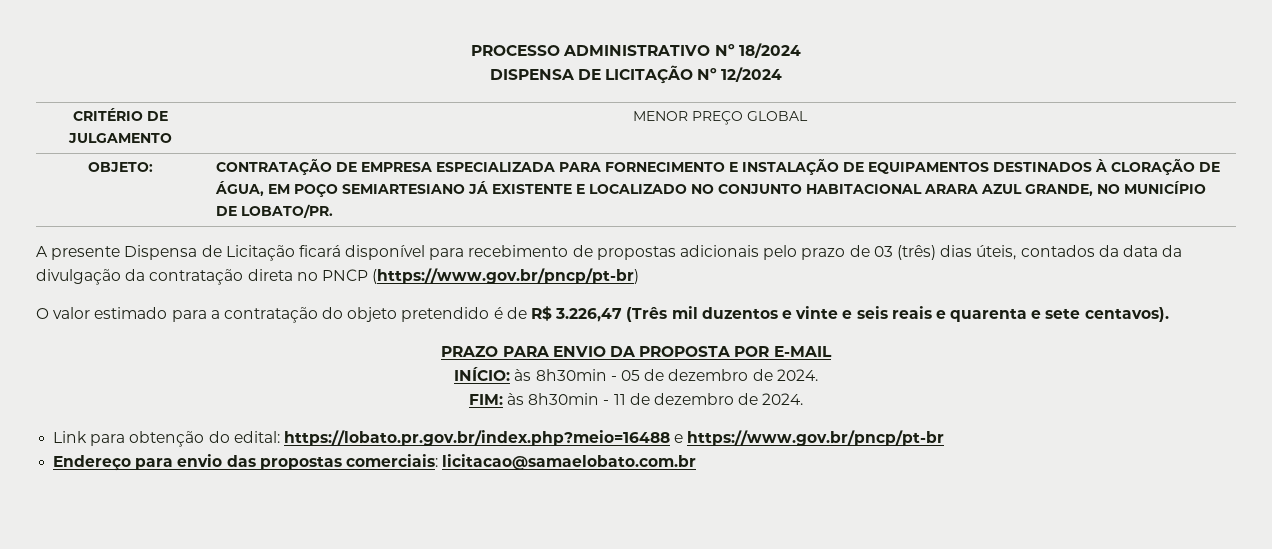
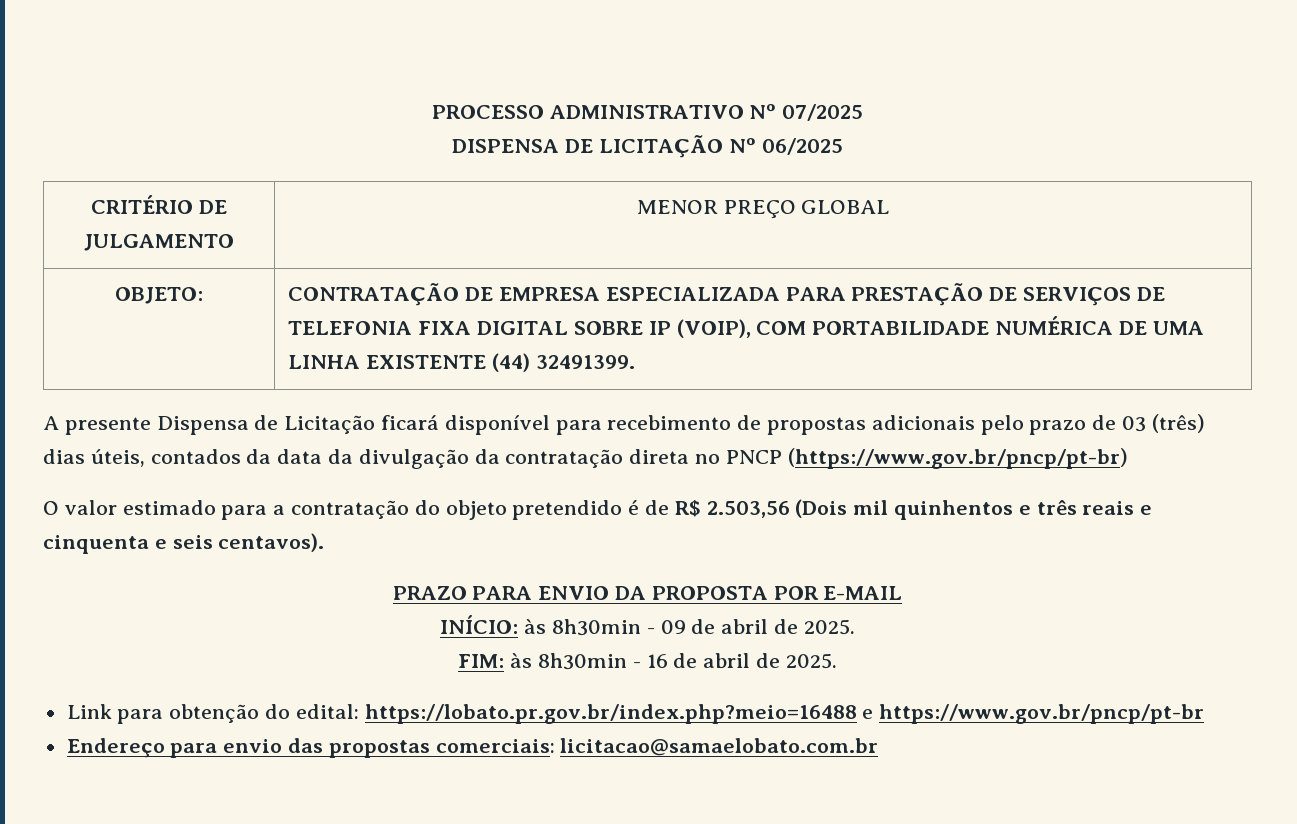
- PROCESSO ADMINISTRATIVO Nº 18/2024
+ PROCESSO ADMINISTRATIVO Nº 07/2025
- DISPENSA DE LICITAÇÃO Nº 12/2024
+ DISPENSA DE LICITAÇÃO Nº 06/2025
- OBJETO: | CONTRATAÇÃO DE EMPRESA ESPECIALIZADA PARA FORNECIMENTO E INSTALAÇÃO DE EQUIPAMENTOS DESTINADOS À CLORAÇÃO DE ÁGUA, EM POÇO SEMIARTESIANO JÁ EXISTENTE E LOCALIZADO NO CONJUNTO HABITACIONAL ARARA AZUL GRANDE, NO MUNICÍPIO DE LOBATO/PR.
+ OBJETO: | CONTRATAÇÃO DE EMPRESA ESPECIALIZADA PARA PRESTAÇÃO DE SERVIÇOS DE TELEFONIA FIXA DIGITAL SOBRE IP (VOIP), COM PORTABILIDADE NUMÉRICA DE UMA LINHA EXISTENTE (44) 32491399.
- O valor estimado para a contratação do objeto pretendido é de R$ 3.226,47 (Três mil duzentos e vinte e seis reais e quarenta e sete centavos).
+ O valor estimado para a contratação do objeto pretendido é de R$ 2.503,56 (Dois mil quinhentos e três reais e cinquenta e seis centavos).
- INÍCIO: às 8h30min - 05 de dezembro de 2024.
+ INÍCIO: às 8h30min - 09 de abril de 2025.
- FIM: às 8h30min - 11 de dezembro de 2024.
+ FIM: às 8h30min - 16 de abril de 2025.

